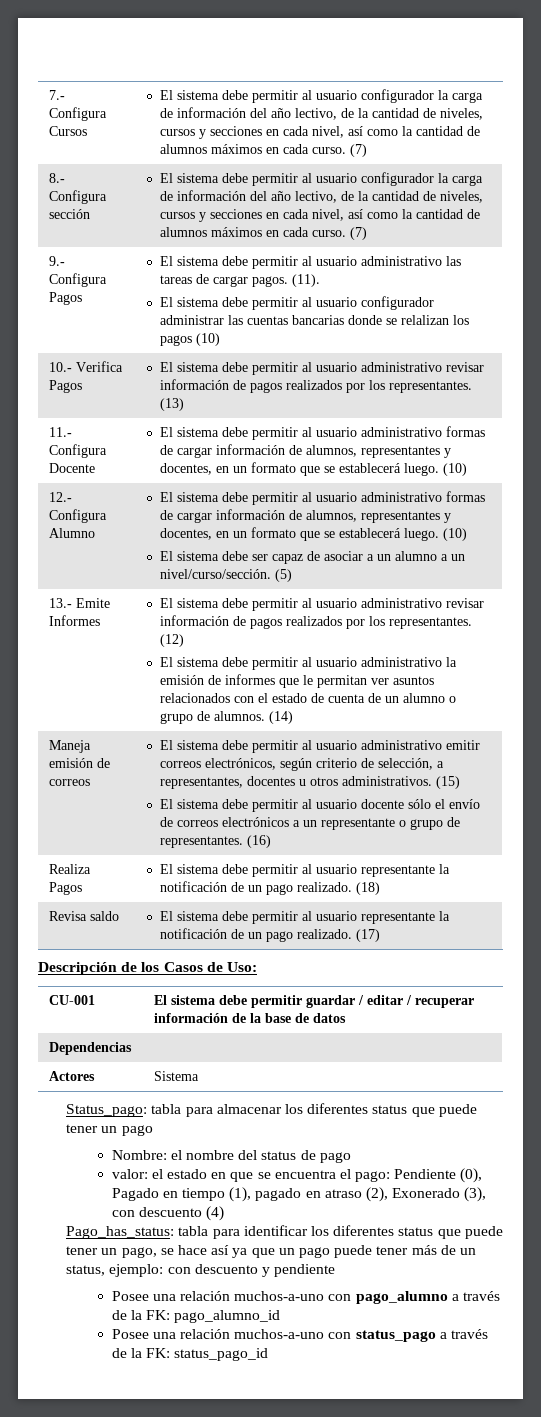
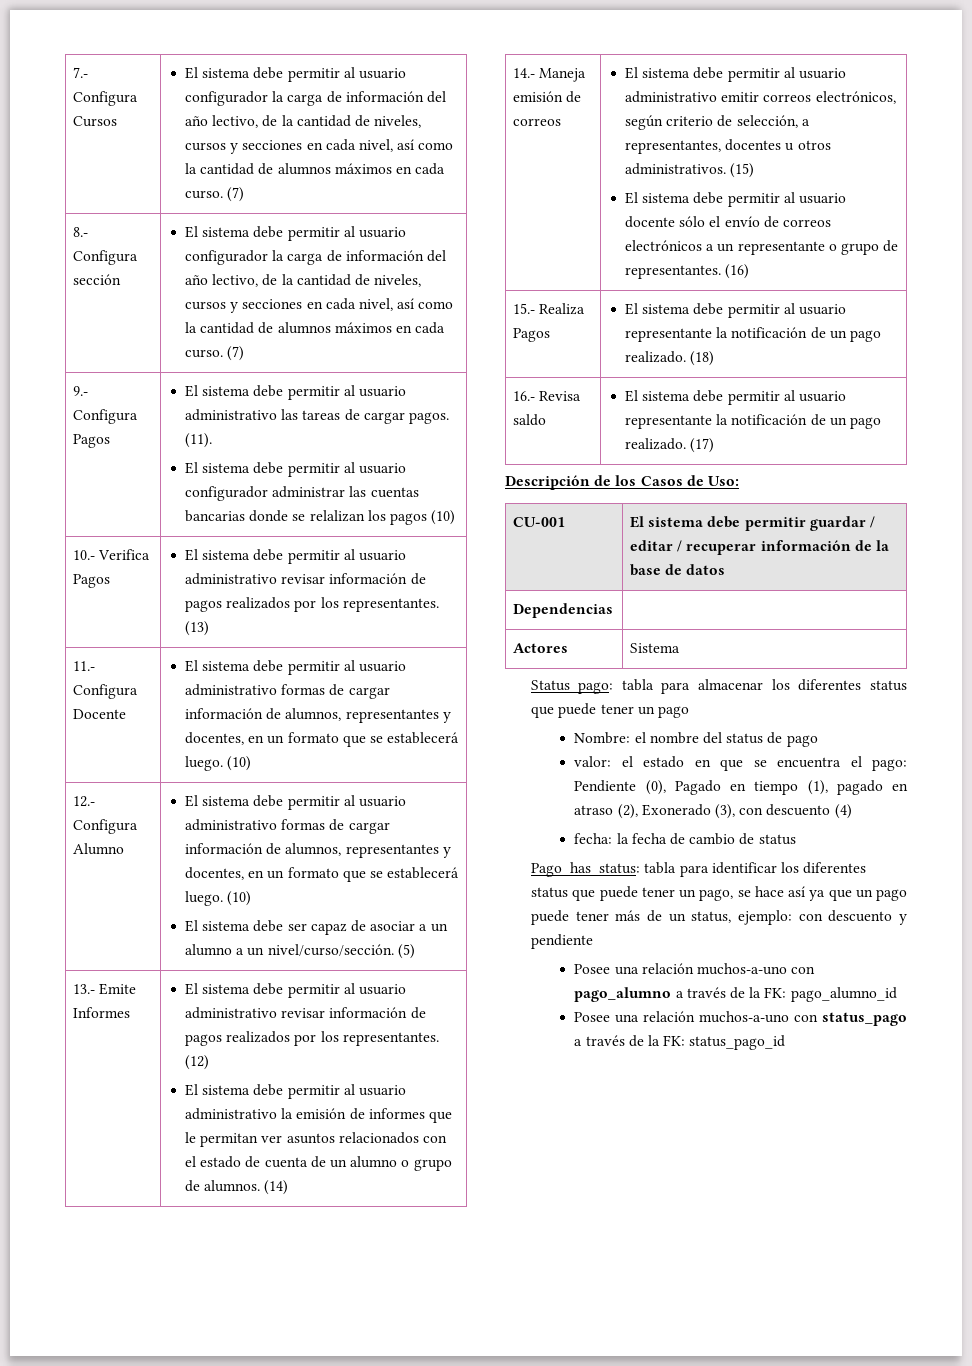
- Maneja emisión de correos
+ 14.- Maneja emisión de correos
- Realiza Pagos | El sistema debe permitir al usuario representante la notificación de un pago realizado. (18)
+ 15.- Realiza Pagos | El sistema debe permitir al usuario representante la notificación de un pago realizado. (18)
- Revisa saldo | El sistema debe permitir al usuario representante la notificación de un pago realizado. (17)
+ 16.- Revisa saldo | El sistema debe permitir al usuario representante la notificación de un pago realizado. (17)
+ fecha: la fecha de cambio de status

